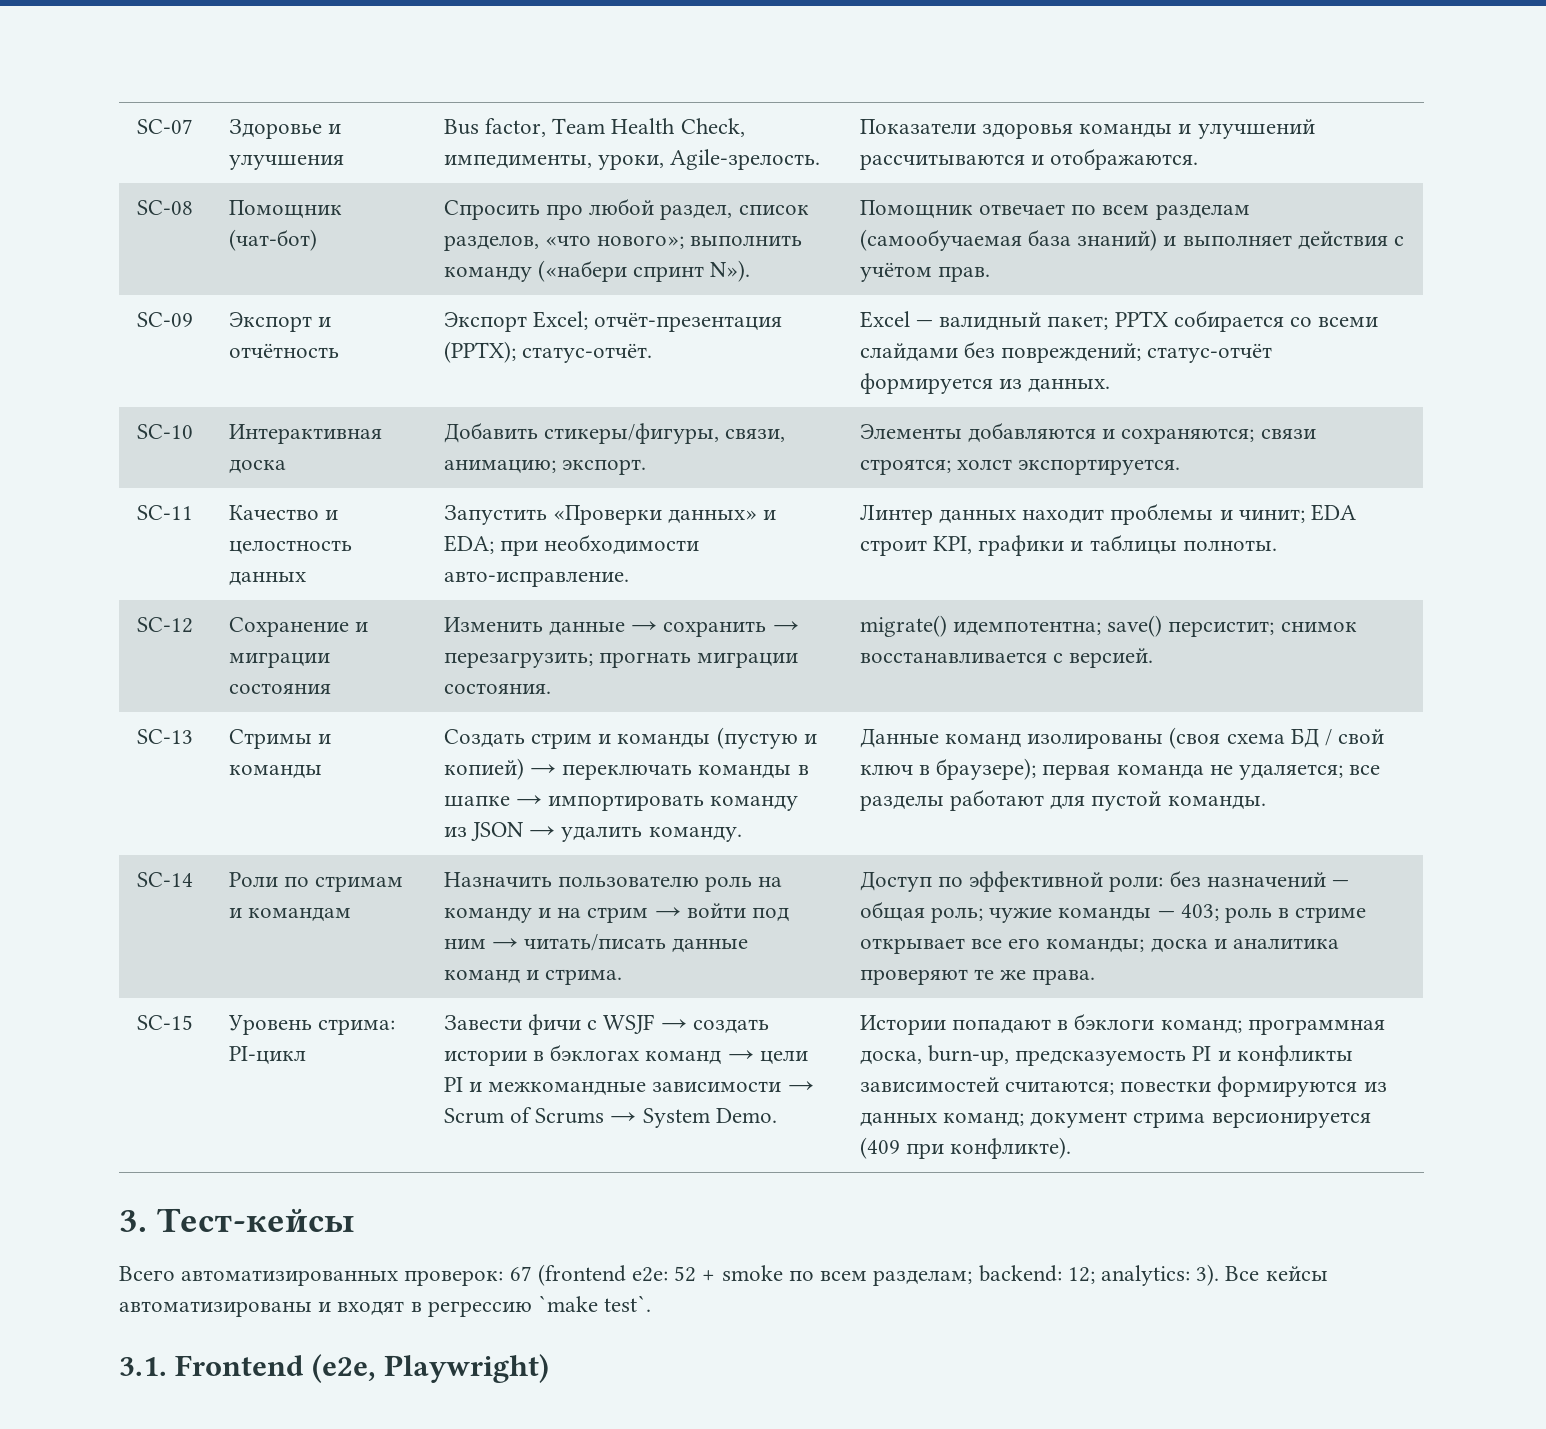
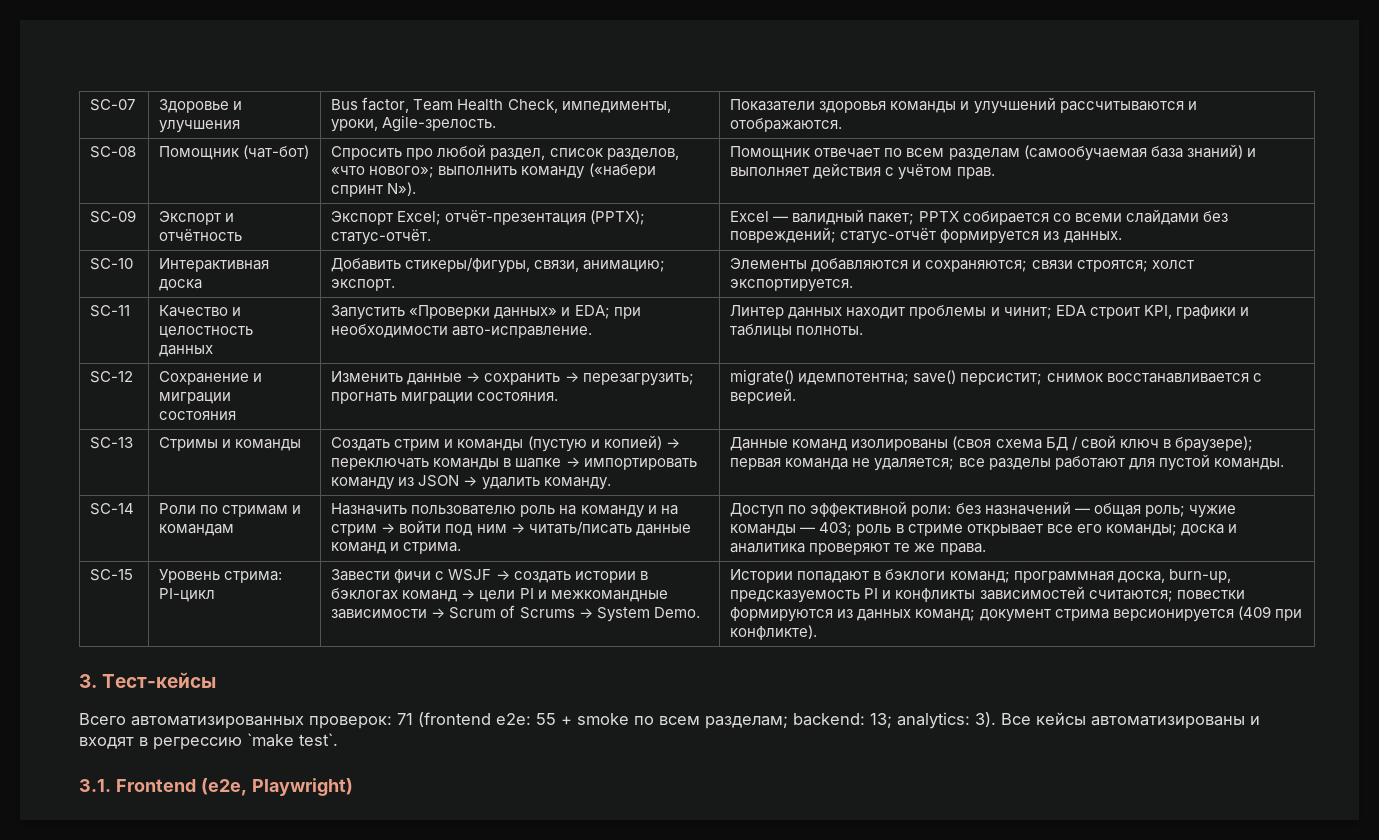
- Всего автоматизированных проверок: 67 (frontend e2e: 52 + smoke по всем разделам; backend: 12; analytics: 3).
+ Всего автоматизированных проверок: 71 (frontend e2e: 55 + smoke по всем разделам; backend: 13; analytics: 3).

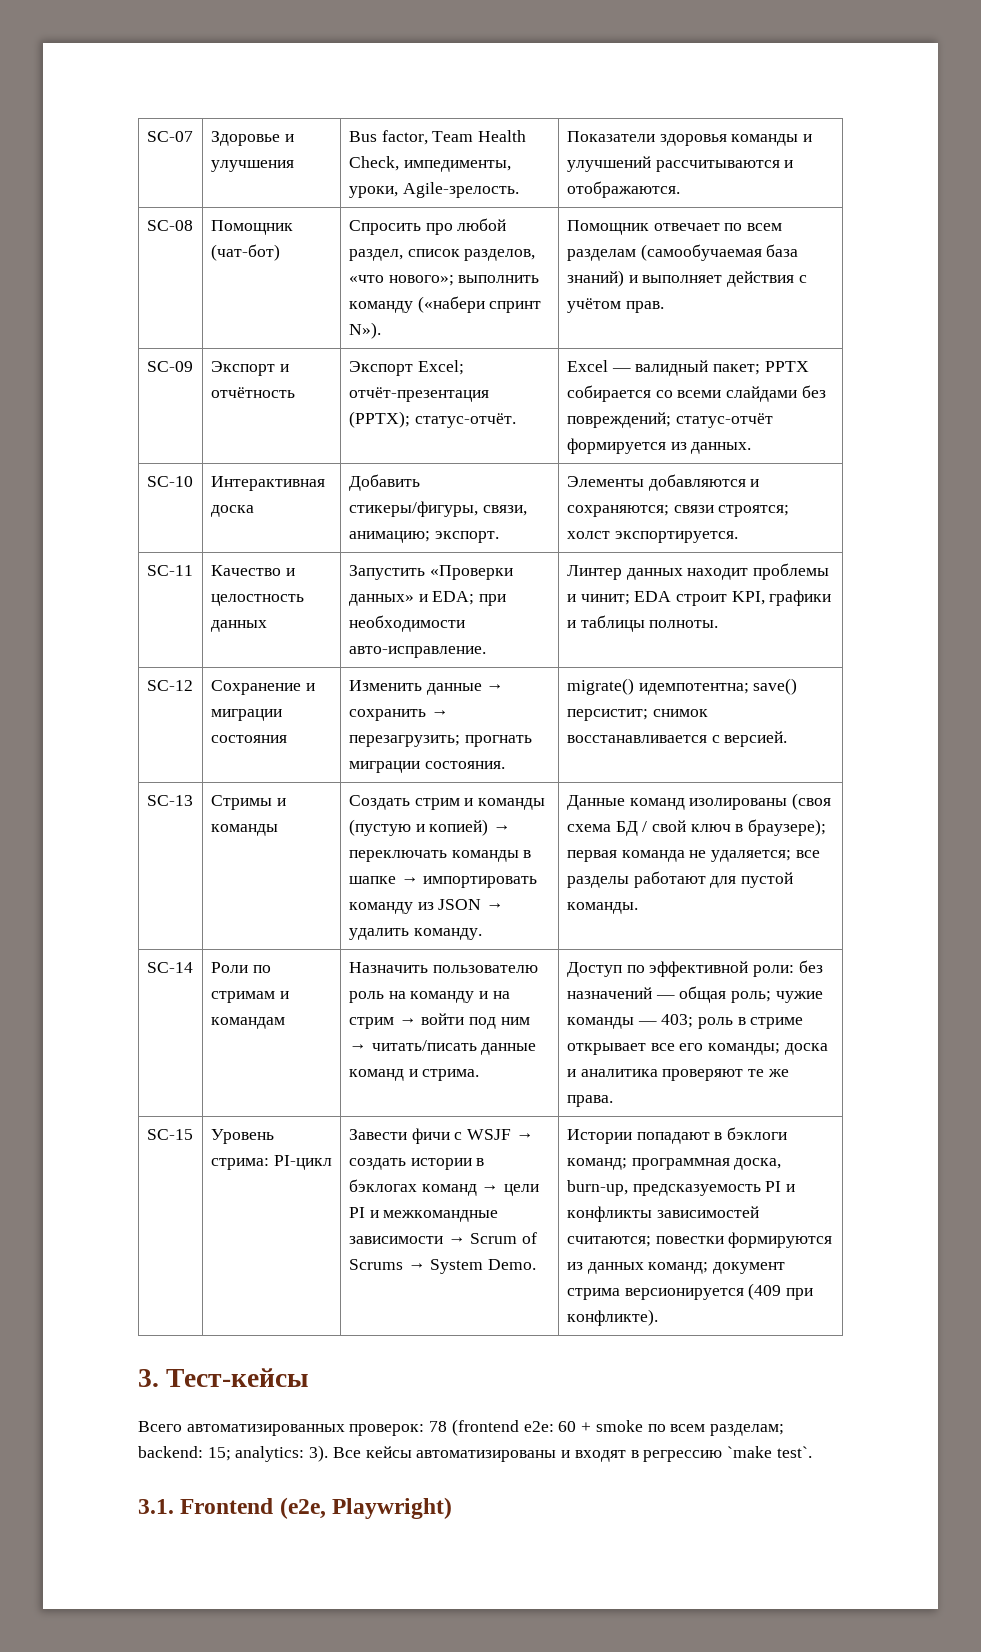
- Всего автоматизированных проверок: 71 (frontend e2e: 55 + smoke по всем разделам; backend: 13; analytics: 3).
+ Всего автоматизированных проверок: 78 (frontend e2e: 60 + smoke по всем разделам; backend: 15; analytics: 3).

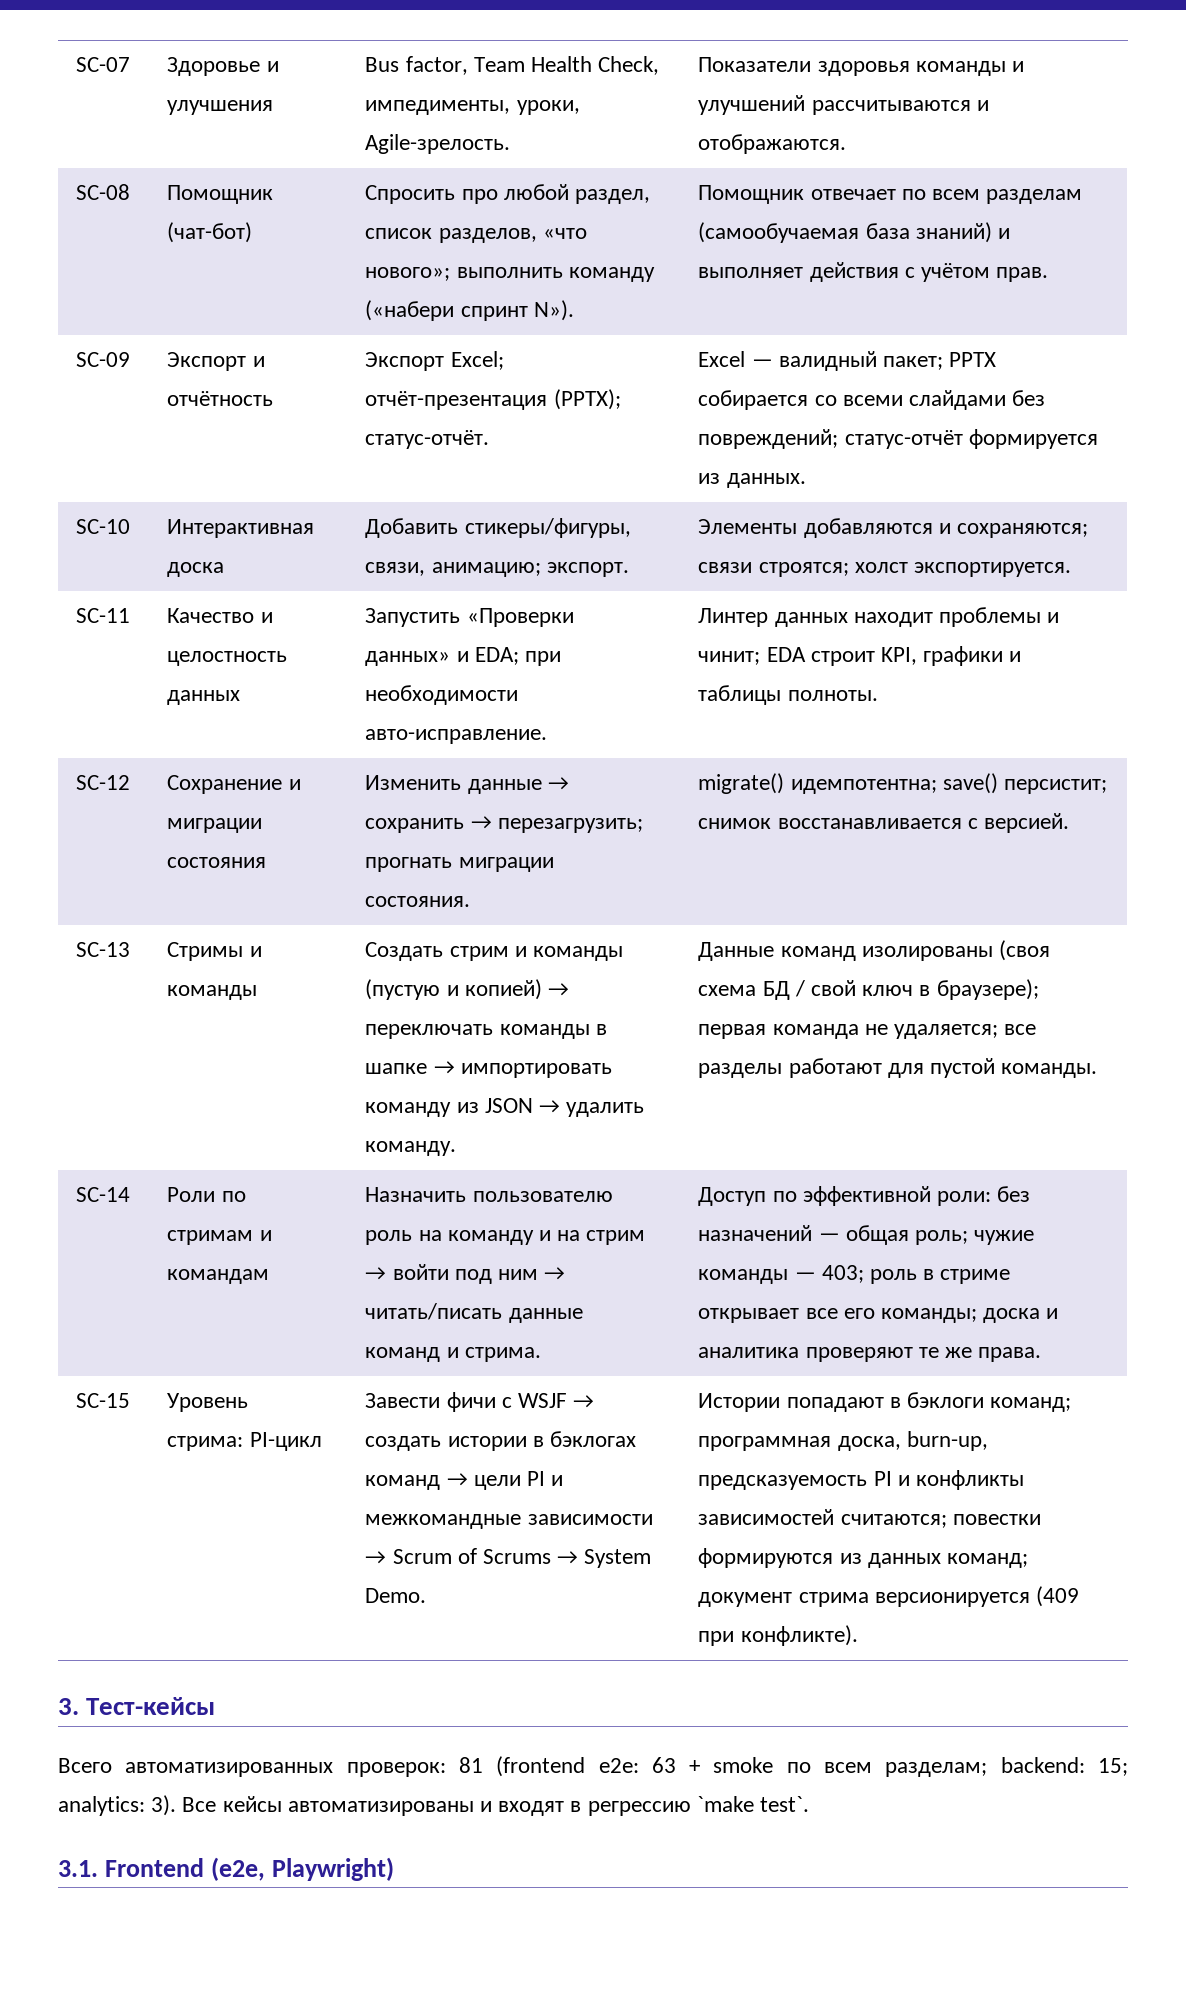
- Всего автоматизированных проверок: 78 (frontend e2e: 60 + smoke по всем разделам; backend: 15; analytics: 3).
+ Всего автоматизированных проверок: 81 (frontend e2e: 63 + smoke по всем разделам; backend: 15; analytics: 3).

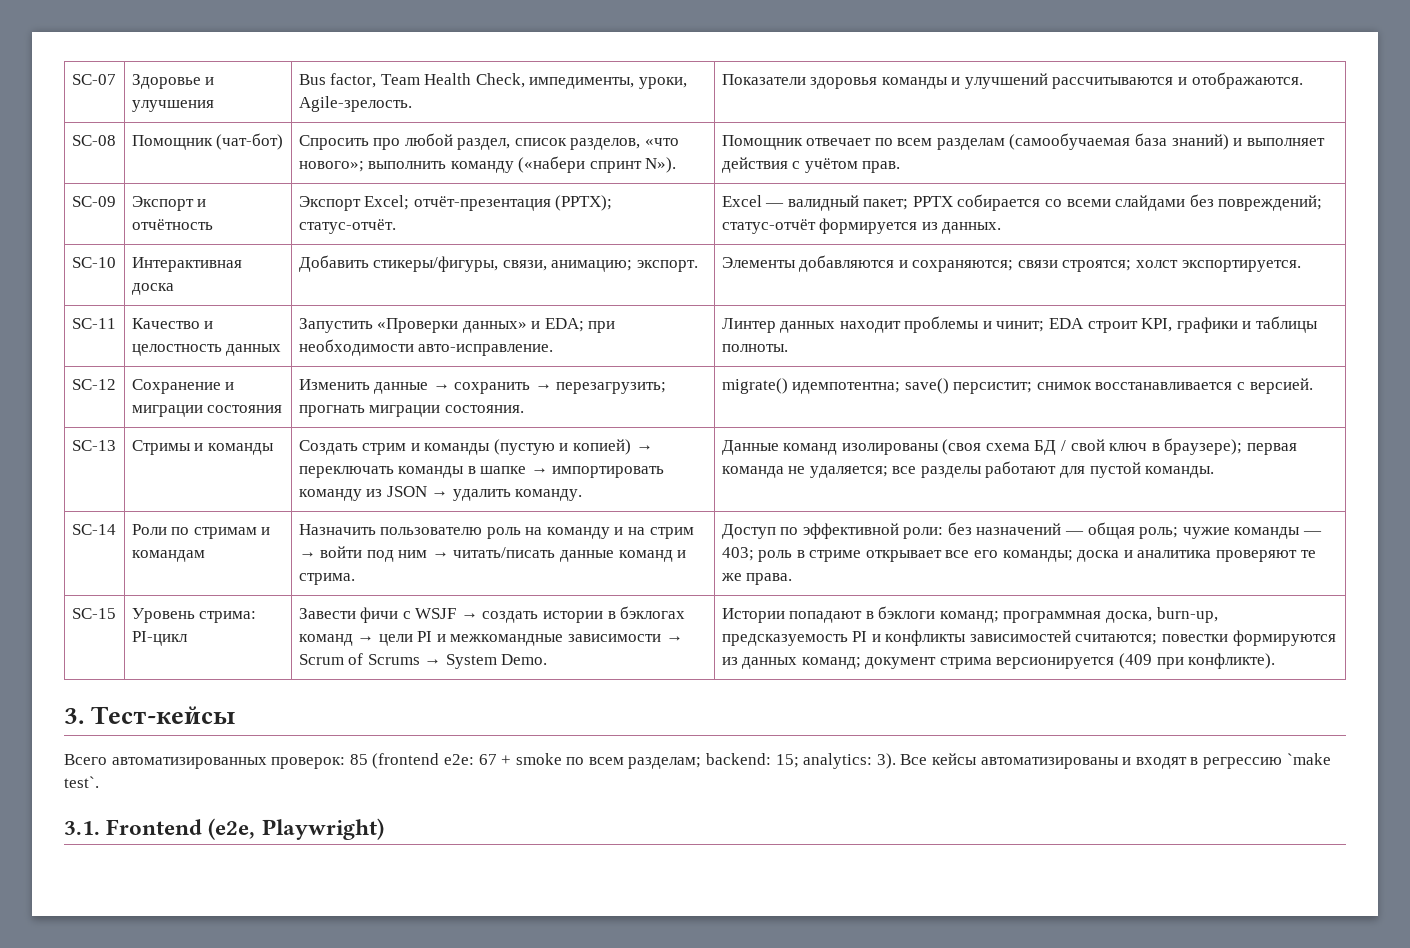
- Всего автоматизированных проверок: 81 (frontend e2e: 63 + smoke по всем разделам; backend: 15; analytics: 3).
+ Всего автоматизированных проверок: 85 (frontend e2e: 67 + smoke по всем разделам; backend: 15; analytics: 3).

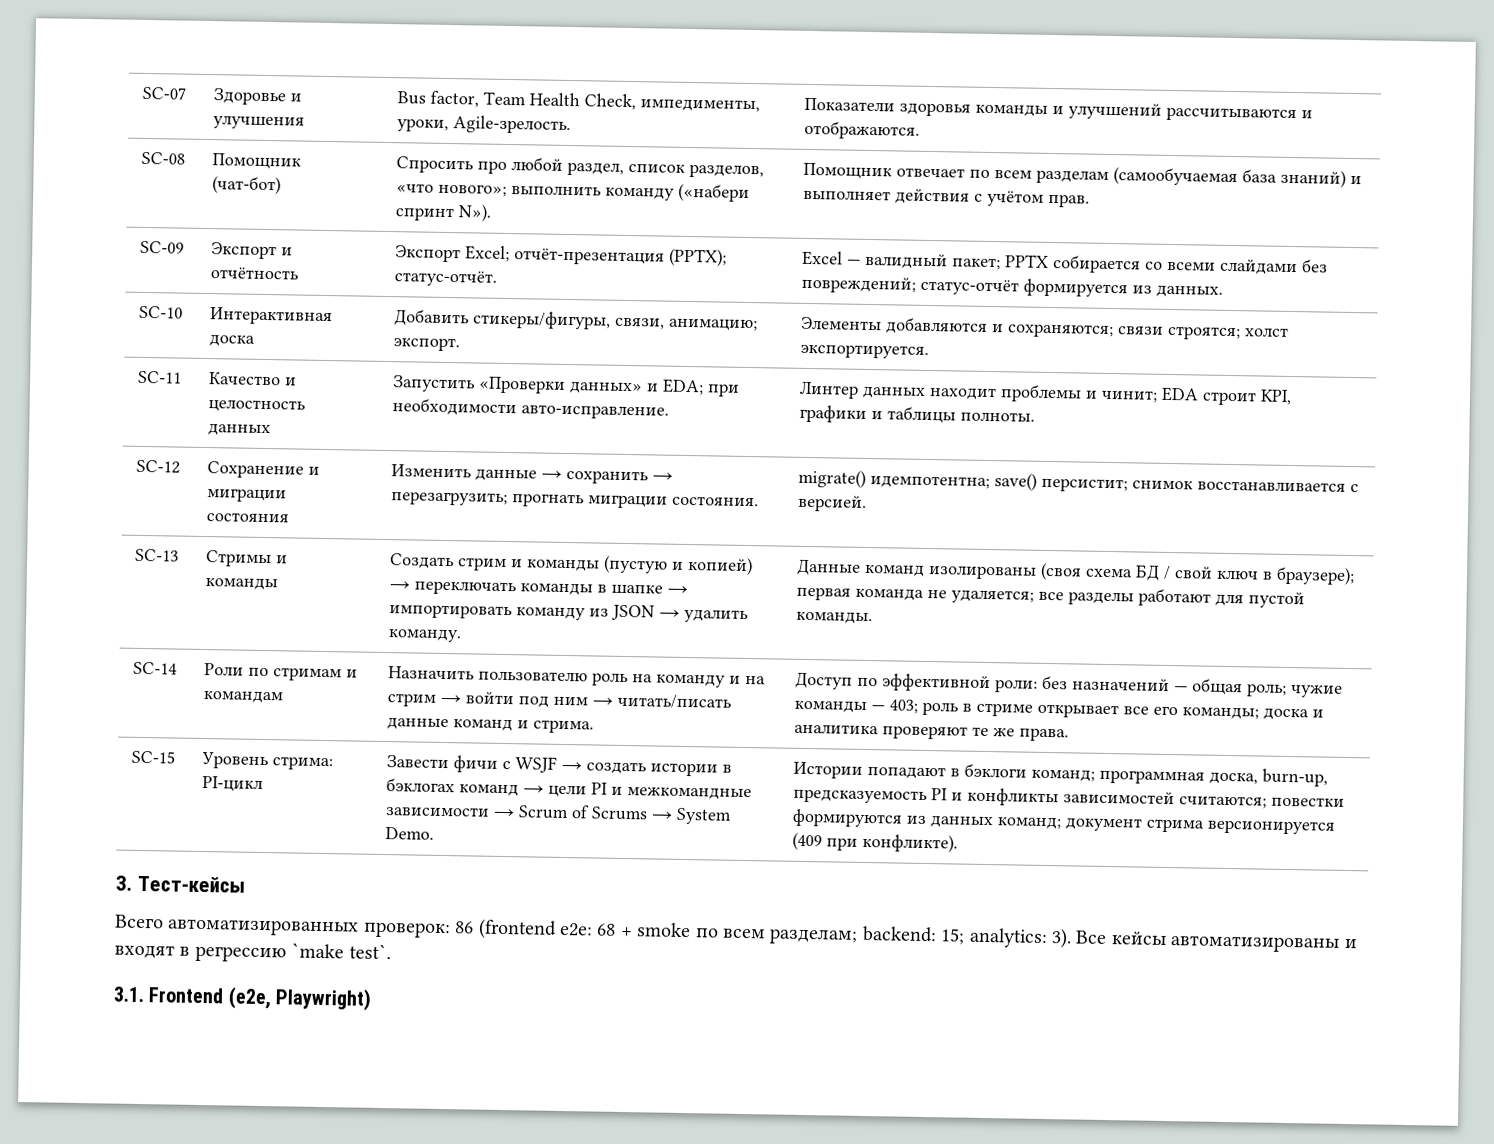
- Всего автоматизированных проверок: 85 (frontend e2e: 67 + smoke по всем разделам; backend: 15; analytics: 3).
+ Всего автоматизированных проверок: 86 (frontend e2e: 68 + smoke по всем разделам; backend: 15; analytics: 3).

